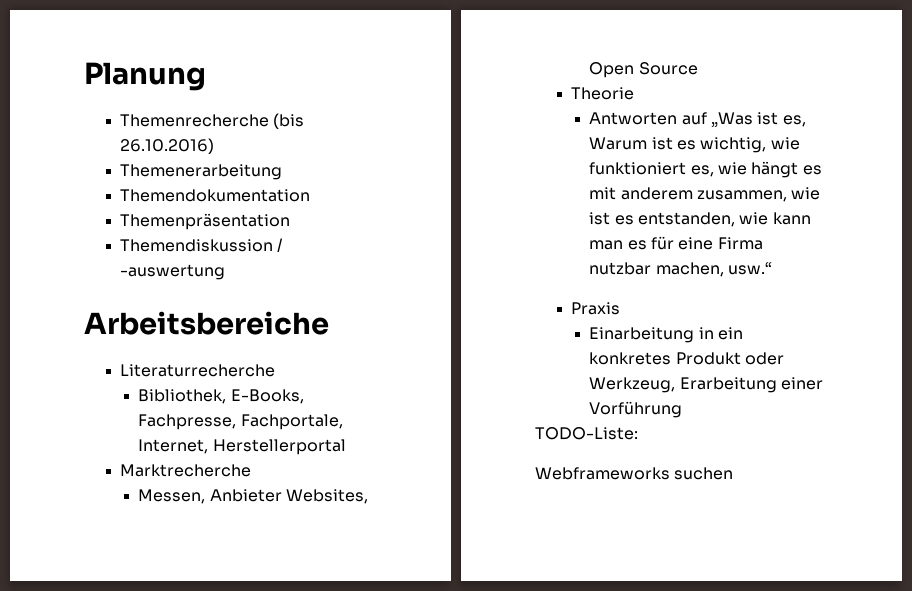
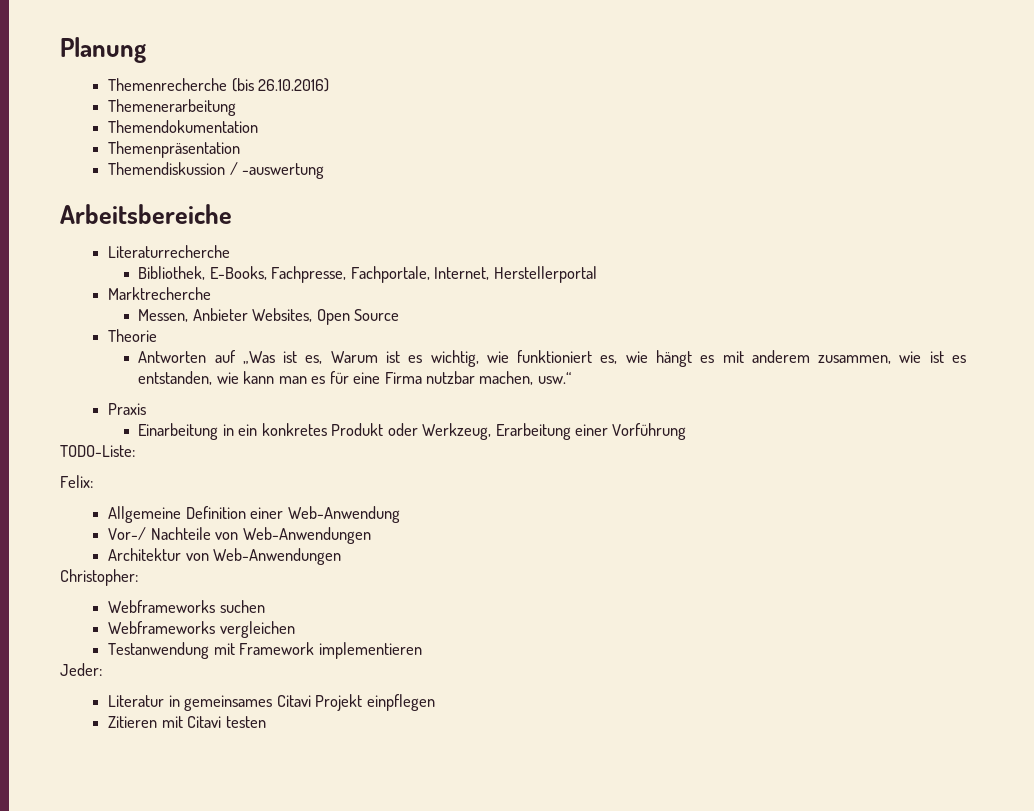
+ Felix:
+ Allgemeine Definition einer Web-Anwendung
+ Vor-/ Nachteile von Web-Anwendungen
+ Architektur von Web-Anwendungen
+ Christopher:
  Webframeworks suchen
+ Webframeworks vergleichen
+ Testanwendung mit Framework implementieren
+ Jeder:
+ Literatur in gemeinsames Citavi Projekt einpflegen
+ Zitieren mit Citavi testen

